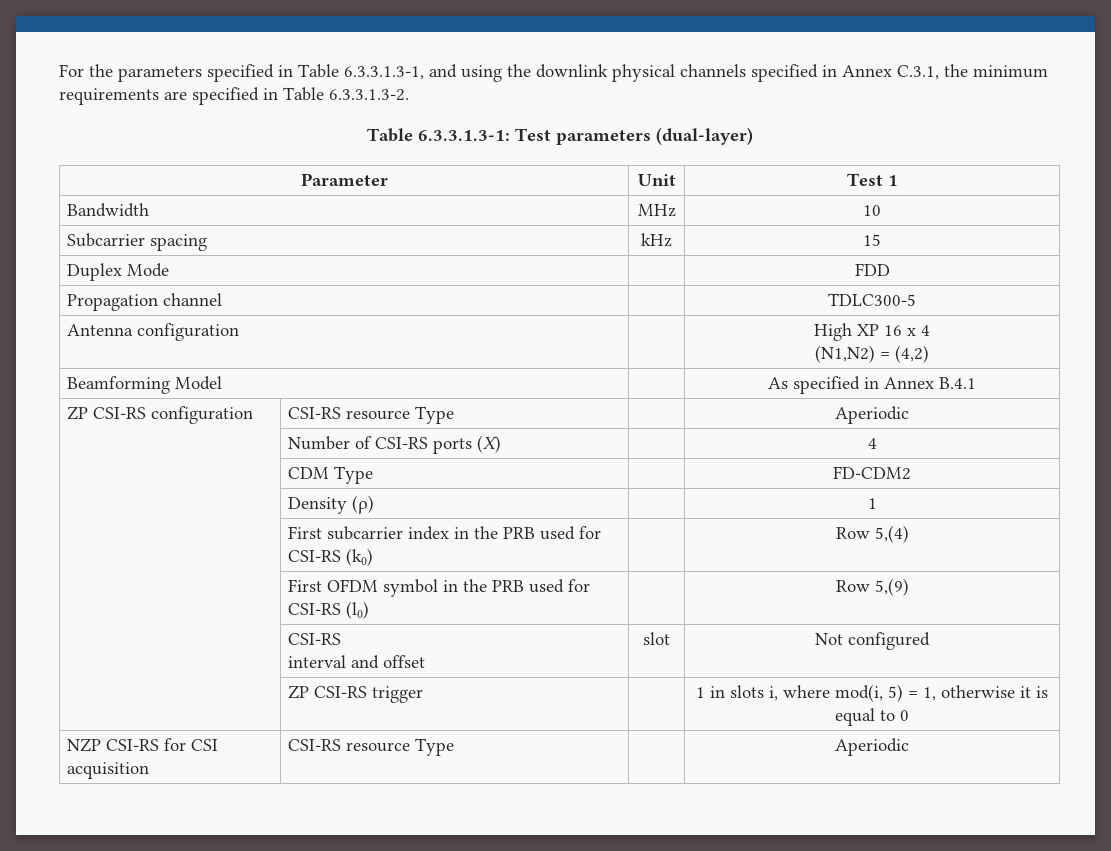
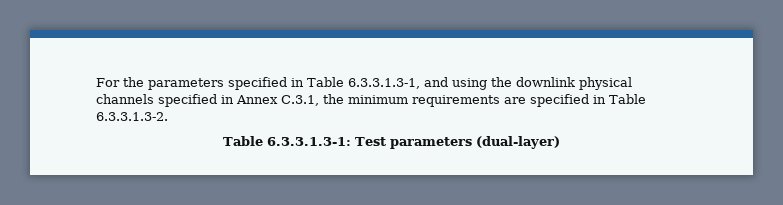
- Parameter | Unit | Test 1
- Bandwidth | MHz | 10
- Subcarrier spacing | kHz | 15
- Duplex Mode | | FDD
- Propagation channel | | TDLC300-5
- Antenna configuration | | High XP 16 x 4
- (N1,N2) = (4,2)
- Beamforming Model | | As specified in Annex B.4.1
- ZP CSI-RS configuration | CSI-RS resource Type | | Aperiodic
- | Number of CSI-RS ports (X) | | 4
- | CDM Type | | FD-CDM2
- | Density (ρ) | | 1
- | First subcarrier index in the PRB used for CSI-RS (k0) | | Row 5,(4)
- | First OFDM symbol in the PRB used for CSI-RS (l0) | | Row 5,(9)
- | CSI-RS
- interval and offset | slot | Not configured
- | ZP CSI-RS trigger | | 1 in slots i, where mod(i, 5) = 1, otherwise it is equal to 0
- NZP CSI-RS for CSI acquisition | CSI-RS resource Type | | Aperiodic

